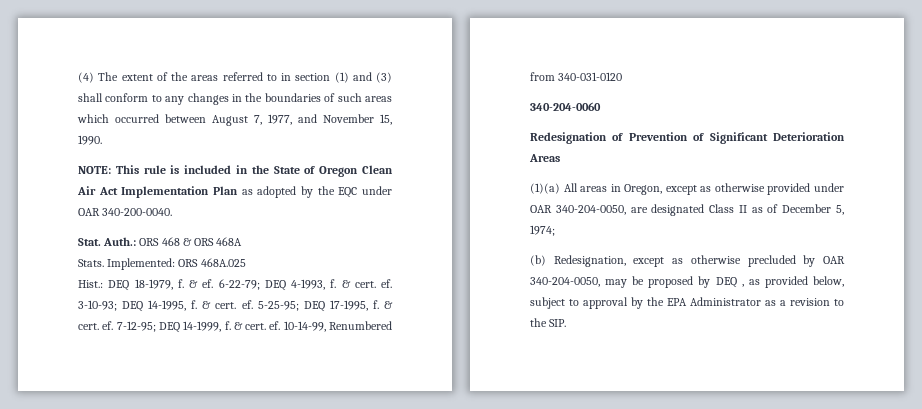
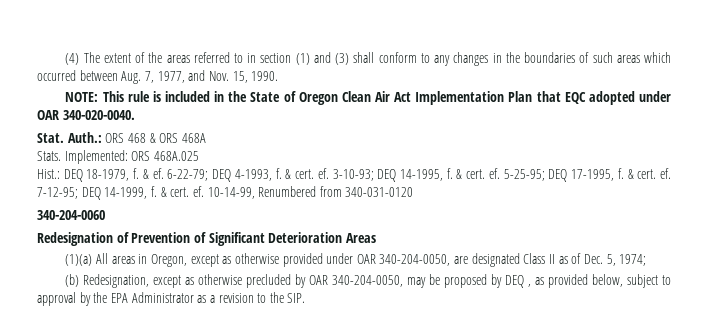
- (4) The extent of the areas referred to in section (1) and (3) shall conform to any changes in the boundaries of such areas which occurred between August 7, 1977, and November 15, 1990.
+ (4) The extent of the areas referred to in section (1) and (3) shall conform to any changes in the boundaries of such areas which occurred between Aug. 7, 1977, and Nov. 15, 1990.
- NOTE: This rule is included in the State of Oregon Clean Air Act Implementation Plan as adopted by the EQC under OAR 340-200-0040.
+ NOTE: This rule is included in the State of Oregon Clean Air Act Implementation Plan that EQC adopted under OAR 340-020-0040.
- (1)(a) All areas in Oregon, except as otherwise provided under OAR 340-204-0050, are designated Class II as of December 5, 1974;
+ (1)(a) All areas in Oregon, except as otherwise provided under OAR 340-204-0050, are designated Class II as of Dec. 5, 1974;

